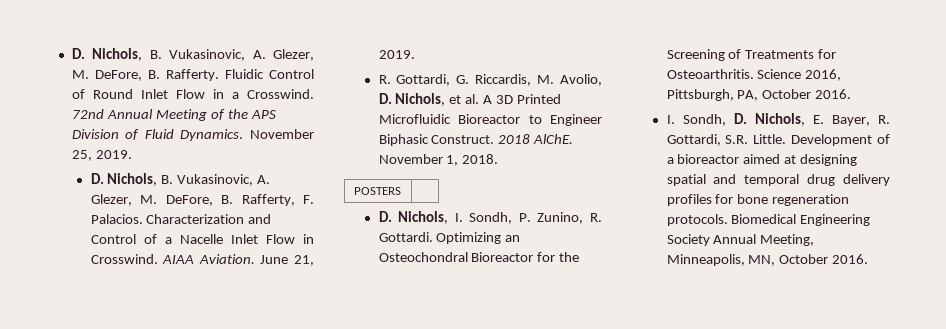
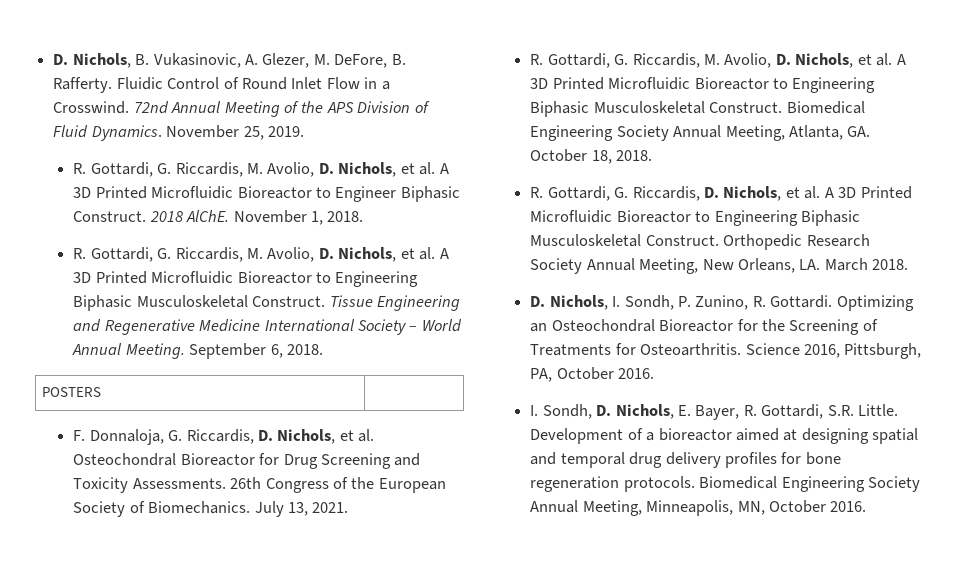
- D. Nichols, B. Vukasinovic, A. Glezer, M. DeFore, B. Rafferty, F. Palacios. Characterization and Control of a Nacelle Inlet Flow in Crosswind. AIAA Aviation. June 21, 2019.
+ R. Gottardi, G. Riccardis, M. Avolio, D. Nichols, et al. A 3D Printed Microfluidic Bioreactor to Engineering Biphasic Musculoskeletal Construct. Tissue Engineering and Regenerative Medicine International Society – World Annual Meeting. September 6, 2018.
  POSTERS |
+ F. Donnaloja, G. Riccardis, D. Nichols, et al. Osteochondral Bioreactor for Drug Screening and Toxicity Assessments. 26th Congress of the European Society of Biomechanics. July 13, 2021.
+ R. Gottardi, G. Riccardis, M. Avolio, D. Nichols, et al. A 3D Printed Microfluidic Bioreactor to Engineering Biphasic Musculoskeletal Construct. Biomedical Engineering Society Annual Meeting, Atlanta, GA. October 18, 2018.
+ R. Gottardi, G. Riccardis, D. Nichols, et al. A 3D Printed Microfluidic Bioreactor to Engineering Biphasic Musculoskeletal Construct. Orthopedic Research Society Annual Meeting, New Orleans, LA. March 2018.

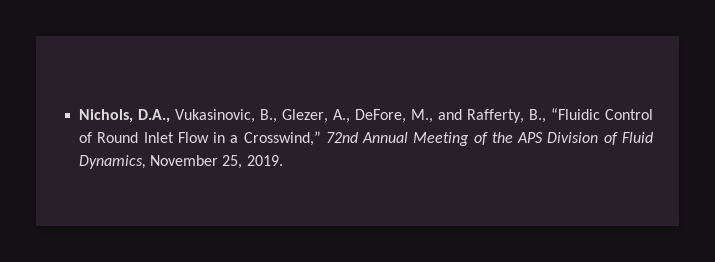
- D. Nichols, B. Vukasinovic, A. Glezer, M. DeFore, B. Rafferty. Fluidic Control of Round Inlet Flow in a Crosswind. 72nd Annual Meeting of the APS Division of Fluid Dynamics. November 25, 2019.
+ Nichols, D.A., Vukasinovic, B., Glezer, A., DeFore, M., and Rafferty, B., “Fluidic Control of Round Inlet Flow in a Crosswind,” 72nd Annual Meeting of the APS Division of Fluid Dynamics, November 25, 2019.
- R. Gottardi, G. Riccardis, M. Avolio, D. Nichols, et al. A 3D Printed Microfluidic Bioreactor to Engineer Biphasic Construct. 2018 AlChE. November 1, 2018.
- R. Gottardi, G. Riccardis, M. Avolio, D. Nichols, et al. A 3D Printed Microfluidic Bioreactor to Engineering Biphasic Musculoskeletal Construct. Tissue Engineering and Regenerative Medicine International Society – World Annual Meeting. September 6, 2018.
- POSTERS |
- F. Donnaloja, G. Riccardis, D. Nichols, et al. Osteochondral Bioreactor for Drug Screening and Toxicity Assessments. 26th Congress of the European Society of Biomechanics. July 13, 2021.
- R. Gottardi, G. Riccardis, M. Avolio, D. Nichols, et al. A 3D Printed Microfluidic Bioreactor to Engineering Biphasic Musculoskeletal Construct. Biomedical Engineering Society Annual Meeting, Atlanta, GA. October 18, 2018.
- R. Gottardi, G. Riccardis, D. Nichols, et al. A 3D Printed Microfluidic Bioreactor to Engineering Biphasic Musculoskeletal Construct. Orthopedic Research Society Annual Meeting, New Orleans, LA. March 2018.
- D. Nichols, I. Sondh, P. Zunino, R. Gottardi. Optimizing an Osteochondral Bioreactor for the Screening of Treatments for Osteoarthritis. Science 2016, Pittsburgh, PA, October 2016.
- I. Sondh, D. Nichols, E. Bayer, R. Gottardi, S.R. Little. Development of a bioreactor aimed at designing spatial and temporal drug delivery profiles for bone regeneration protocols. Biomedical Engineering Society Annual Meeting, Minneapolis, MN, October 2016.

